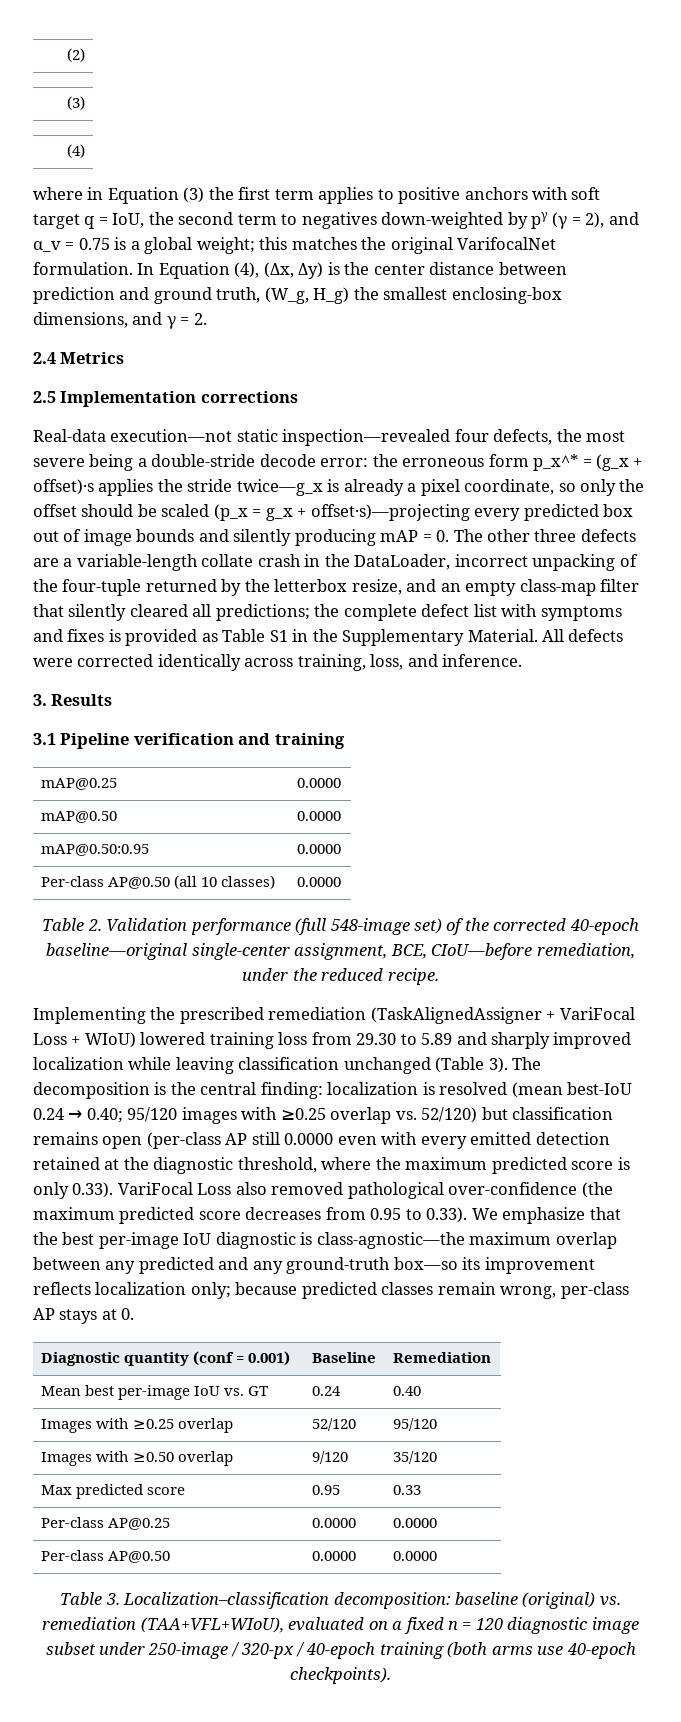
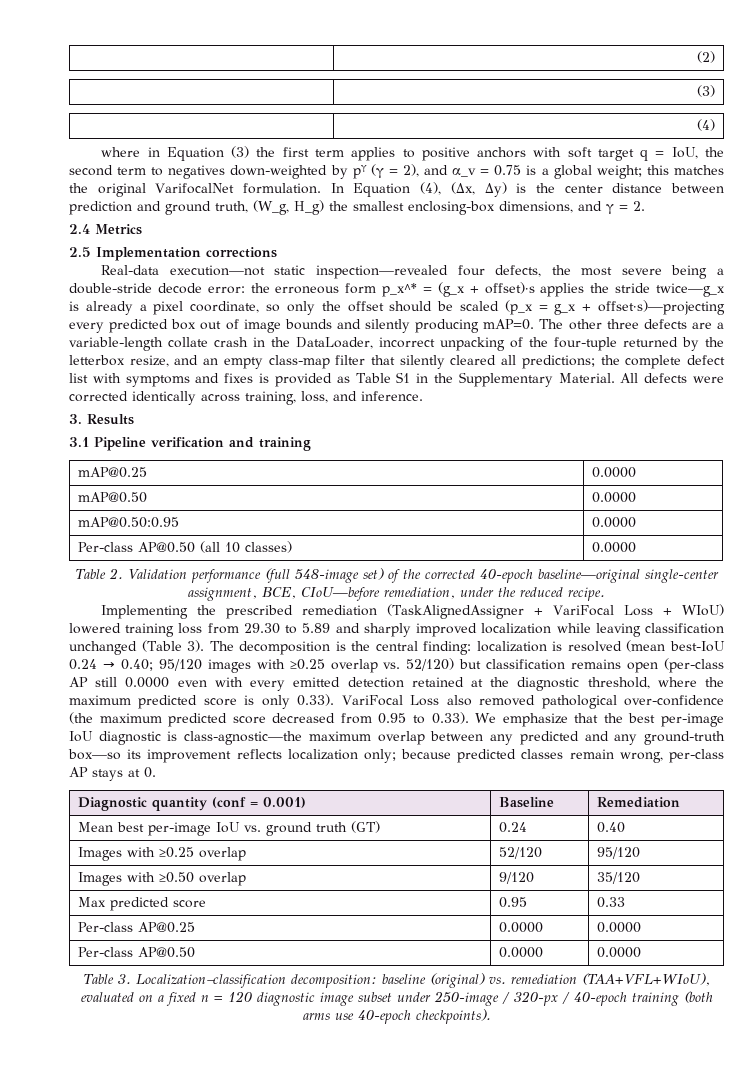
- the erroneous form p_x^* = (g_x + offset)·s applies the stride twice—g_x is already a pixel coordinate, so only the offset should be scaled (p_x = g_x + offset·s)—projecting every predicted box out of image bounds and silently producing mAP = 0. The other three defects are a variable-length collate crash in the DataLoader, incorrect unpacking of the four-tuple returned by the letterbox resize, and an empty class-map filter that silently cleared all predictions;
+ the erroneous form p_x^* = (g_x + offset)·s applies the stride twice—g_x is already a pixel coordinate, so only the offset should be scaled (p_x = g_x + offset·s)—projecting every predicted box out of image bounds and silently producing mAP=0. The other three defects are a variable-length collate crash in the DataLoader, incorrect unpacking of the four-tuple returned by the letterbox resize, and an empty class-map filter that silently cleared all predictions;
- 95/120 images with ≥0.25 overlap vs. 52/120) but classification remains open (per-class AP still 0.0000 even with every emitted detection retained at the diagnostic threshold, where the maximum predicted score is only 0.33). VariFocal Loss also removed pathological over-confidence (the maximum predicted score decreases from 0.95 to 0.33). We emphasize that the best per-image IoU diagnostic is class-agnostic—the maximum overlap between any predicted and any ground-truth box—so its improvement reflects localization only;
+ 95/120 images with ≥0.25 overlap vs. 52/120) but classification remains open (per-class AP still 0.0000 even with every emitted detection retained at the diagnostic threshold, where the maximum predicted score is only 0.33). VariFocal Loss also removed pathological over-confidence (the maximum predicted score decreased from 0.95 to 0.33). We emphasize that the best per-image IoU diagnostic is class-agnostic—the maximum overlap between any predicted and any ground-truth box—so its improvement reflects localization only;
- Mean best per-image IoU vs. GT | 0.24 | 0.40
+ Mean best per-image IoU vs. ground truth (GT) | 0.24 | 0.40

